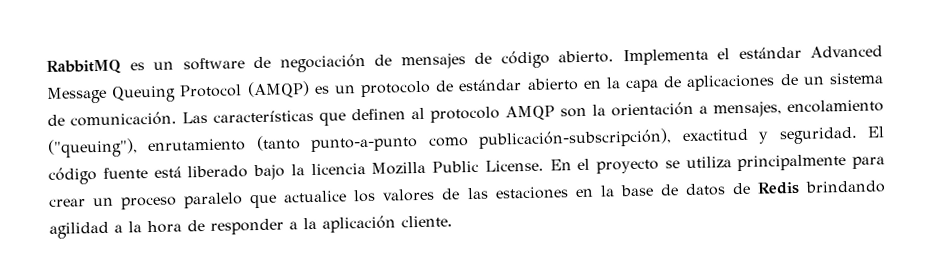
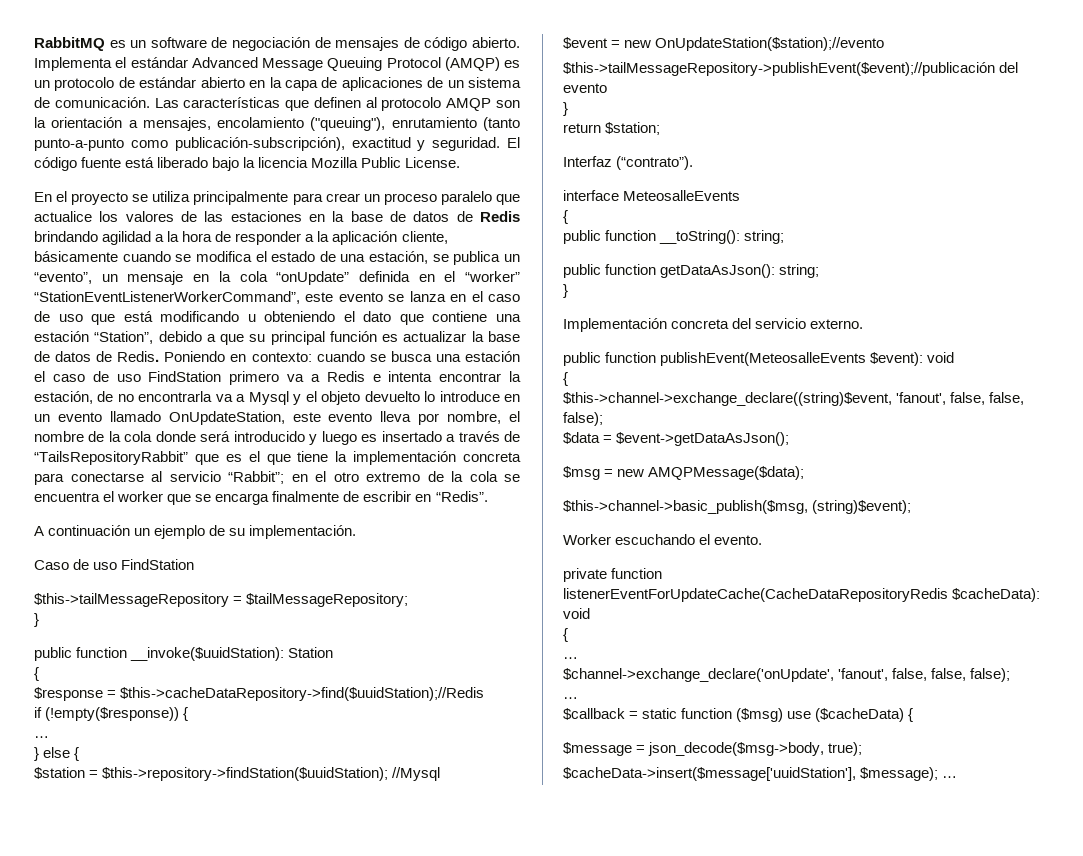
- El código fuente está liberado bajo la licencia Mozilla Public License. En el proyecto se utiliza principalmente para crear un proceso paralelo que actualice los valores de las estaciones en la base de datos de Redis brindando agilidad a la hora de responder a la aplicación cliente.
+ El código fuente está liberado bajo la licencia Mozilla Public License.
+ En el proyecto se utiliza principalmente para crear un proceso paralelo que actualice los valores de las estaciones en la base de datos de Redis brindando agilidad a la hora de responder a la aplicación cliente, básicamente cuando se modifica el estado de una estación, se publica un “evento”, un mensaje en la cola “onUpdate” definida en el “worker” “StationEventListenerWorkerCommand”, este evento se lanza en el caso de uso que está modificando u obteniendo el dato que contiene una estación “Station”, debido a que su principal función es actualizar la base de datos de Redis. Poniendo en contexto: cuando se busca una estación el caso de uso FindStation primero va a Redis e intenta encontrar la estación, de no encontrarla va a Mysql y el objeto devuelto lo introduce en un evento llamado OnUpdateStation, este evento lleva por nombre, el nombre de la cola donde será introducido y luego es insertado a través de “TailsRepositoryRabbit” que es el que tiene la implementación concreta para conectarse al servicio “Rabbit”; en el otro extremo de la cola se encuentra el worker que se encarga finalmente de escribir en “Redis”.
+ A continuación un ejemplo de su implementación.
+ Caso de uso FindStation
+ $this->tailMessageRepository = $tailMessageRepository;
+ }
+ public function __invoke($uuidStation): Station
+ {
+ $response = $this->cacheDataRepository->find($uuidStation);//Redis
+ if (!empty($response)) {
+ …
+ } else {
+ $station = $this->repository->findStation($uuidStation); //Mysql
+ $event = new OnUpdateStation($station);//evento
+ $this->tailMessageRepository->publishEvent($event);//publicación del evento
+ }
+ return $station;
+ Interfaz (“contrato”).
+ interface MeteosalleEvents
+ {
+ public function __toString(): string;
+ public function getDataAsJson(): string;
+ }
+ Implementación concreta del servicio externo.
+ public function publishEvent(MeteosalleEvents $event): void
+ {
+ $this->channel->exchange_declare((string)$event, 'fanout', false, false, false);
+ $data = $event->getDataAsJson();
+ $msg = new AMQPMessage($data);
+ $this->channel->basic_publish($msg, (string)$event);
+ Worker escuchando el evento.
+ private function listenerEventForUpdateCache(CacheDataRepositoryRedis $cacheData): void
+ {
+ …
+ $channel->exchange_declare('onUpdate', 'fanout', false, false, false);
+ …
+ $callback = static function ($msg) use ($cacheData) {
+ $message = json_decode($msg->body, true);
+ $cacheData->insert($message['uuidStation'], $message); …

